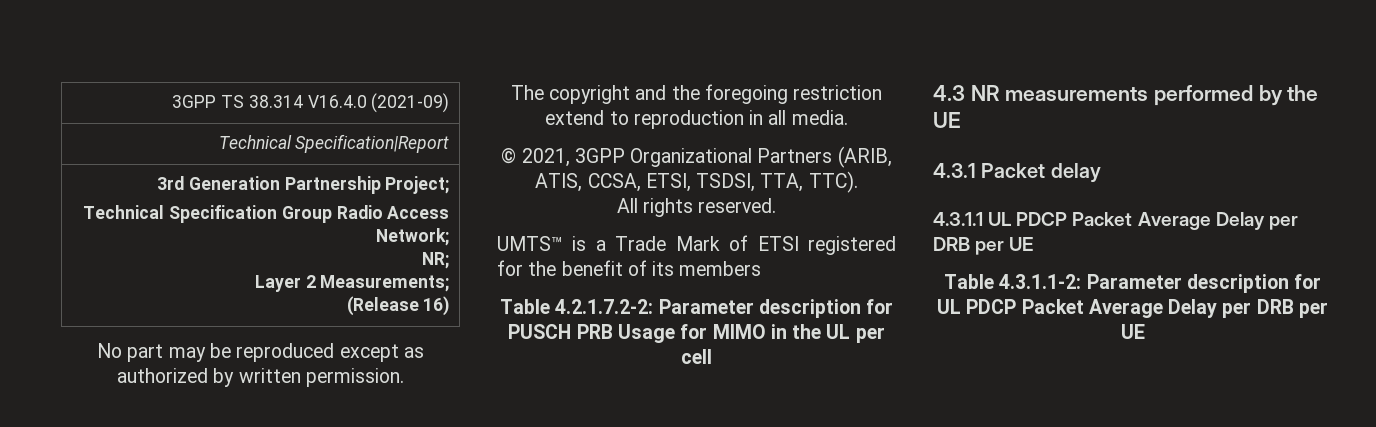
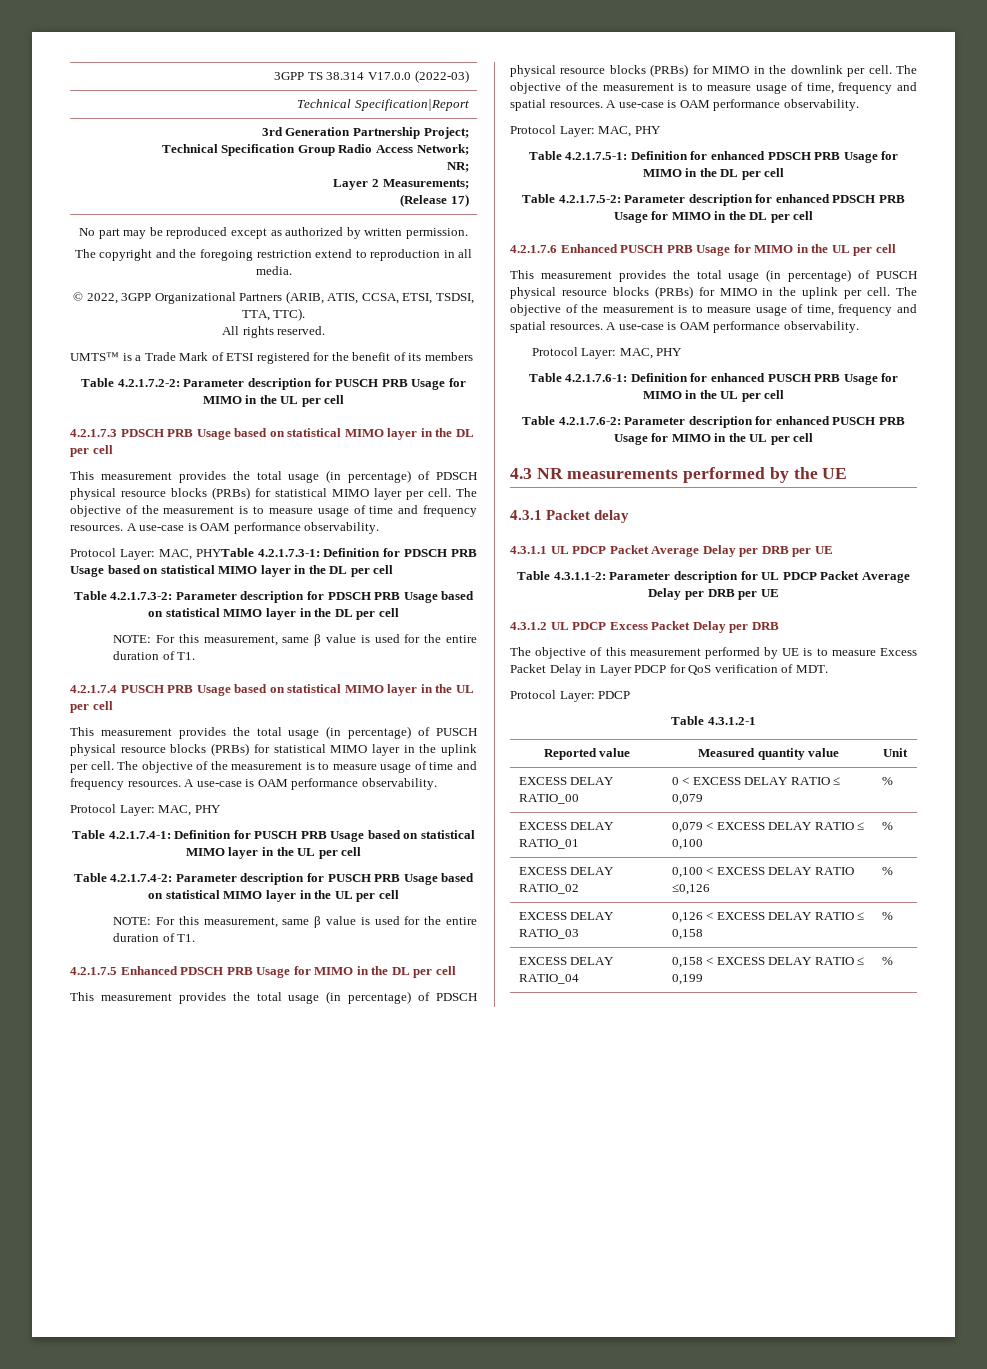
- 3GPP TS 38.314 V16.4.0 (2021-09)
+ 3GPP TS 38.314 V17.0.0 (2022-03)
  3rd Generation Partnership Project;
  Technical Specification Group Radio Access Network;
  NR;
  Layer 2 Measurements;
- (Release 16)
+ (Release 17)
- © 2021, 3GPP Organizational Partners (ARIB, ATIS, CCSA, ETSI, TSDSI, TTA, TTC).
+ © 2022, 3GPP Organizational Partners (ARIB, ATIS, CCSA, ETSI, TSDSI, TTA, TTC).
+ 4.2.1.7.3 PDSCH PRB Usage based on statistical MIMO layer in the DL per cell
+ This measurement provides the total usage (in percentage) of PDSCH physical resource blocks (PRBs) for statistical MIMO layer per cell. The objective of the measurement is to measure usage of time and frequency resources. A use-case is OAM performance observability.
+ Protocol Layer: MAC, PHYTable 4.2.1.7.3-1: Definition for PDSCH PRB Usage based on statistical MIMO layer in the DL per cell
+ Table 4.2.1.7.3-2: Parameter description for PDSCH PRB Usage based on statistical MIMO layer in the DL per cell
+ NOTE: For this measurement, same β value is used for the entire duration of T1.
+ 4.2.1.7.4 PUSCH PRB Usage based on statistical MIMO layer in the UL per cell
+ This measurement provides the total usage (in percentage) of PUSCH physical resource blocks (PRBs) for statistical MIMO layer in the uplink per cell. The objective of the measurement is to measure usage of time and frequency resources. A use-case is OAM performance observability.
+ Protocol Layer: MAC, PHY
+ Table 4.2.1.7.4-1: Definition for PUSCH PRB Usage based on statistical MIMO layer in the UL per cell
+ Table 4.2.1.7.4-2: Parameter description for PUSCH PRB Usage based on statistical MIMO layer in the UL per cell
+ NOTE: For this measurement, same β value is used for the entire duration of T1.
+ 4.2.1.7.5 Enhanced PDSCH PRB Usage for MIMO in the DL per cell
+ This measurement provides the total usage (in percentage) of PDSCH physical resource blocks (PRBs) for MIMO in the downlink per cell. The objective of the measurement is to measure usage of time, frequency and spatial resources. A use-case is OAM performance observability.
+ Protocol Layer: MAC, PHY
+ Table 4.2.1.7.5-1: Definition for enhanced PDSCH PRB Usage for MIMO in the DL per cell
+ Table 4.2.1.7.5-2: Parameter description for enhanced PDSCH PRB Usage for MIMO in the DL per cell
+ 4.2.1.7.6 Enhanced PUSCH PRB Usage for MIMO in the UL per cell
+ This measurement provides the total usage (in percentage) of PUSCH physical resource blocks (PRBs) for MIMO in the uplink per cell. The objective of the measurement is to measure usage of time, frequency and spatial resources. A use-case is OAM performance observability.
+ Protocol Layer: MAC, PHY
+ Table 4.2.1.7.6-1: Definition for enhanced PUSCH PRB Usage for MIMO in the UL per cell
+ Table 4.2.1.7.6-2: Parameter description for enhanced PUSCH PRB Usage for MIMO in the UL per cell
+ 4.3.1.2 UL PDCP Excess Packet Delay per DRB
+ The objective of this measurement performed by UE is to measure Excess Packet Delay in Layer PDCP for QoS verification of MDT.
+ Protocol Layer: PDCP
+ Table 4.3.1.2-1
+ Reported value | Measured quantity value | Unit
+ EXCESS DELAY RATIO_00 | 0 < EXCESS DELAY RATIO ≤ 0,079 | %
+ EXCESS DELAY RATIO_01 | 0,079 < EXCESS DELAY RATIO ≤ 0,100 | %
+ EXCESS DELAY RATIO_02 | 0,100 < EXCESS DELAY RATIO ≤0,126 | %
+ EXCESS DELAY RATIO_03 | 0,126 < EXCESS DELAY RATIO ≤ 0,158 | %
+ EXCESS DELAY RATIO_04 | 0,158 < EXCESS DELAY RATIO ≤ 0,199 | %

